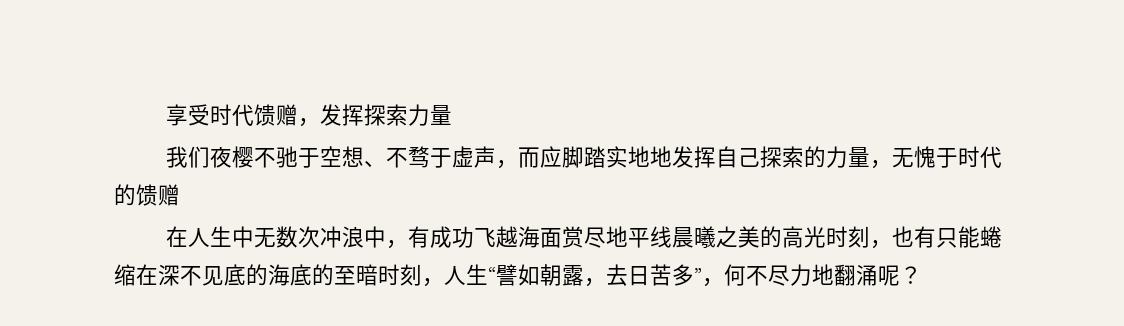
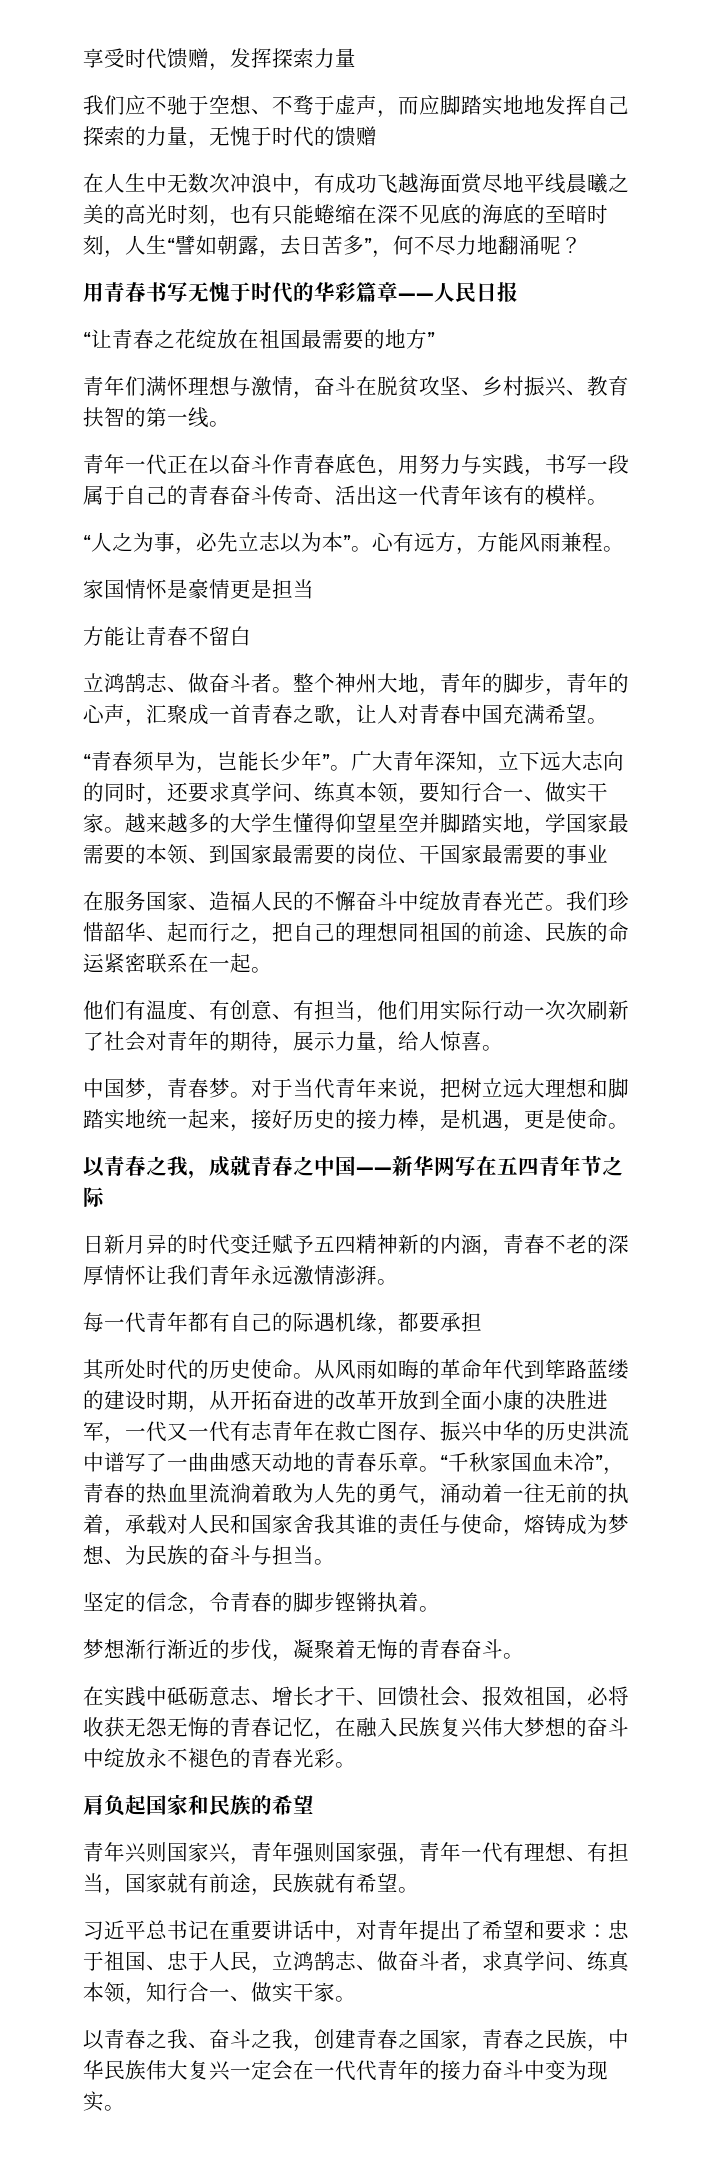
- 我们夜樱不驰于空想、不骛于虚声，而应脚踏实地地发挥自己探索的力量，无愧于时代的馈赠
+ 我们应不驰于空想、不骛于虚声，而应脚踏实地地发挥自己探索的力量，无愧于时代的馈赠
+ 用青春书写无愧于时代的华彩篇章——人民日报
+ “让青春之花绽放在祖国最需要的地方”
+ 青年们满怀理想与激情，奋斗在脱贫攻坚、乡村振兴、教育扶智的第一线。
+ 青年一代正在以奋斗作青春底色，用努力与实践，书写一段属于自己的青春奋斗传奇、活出这一代青年该有的模样。
+ “人之为事，必先立志以为本”。心有远方，方能风雨兼程。
+ 家国情怀是豪情更是担当
+ 方能让青春不留白
+ 立鸿鹄志、做奋斗者。整个神州大地，青年的脚步，青年的心声，汇聚成一首青春之歌，让人对青春中国充满希望。
+ “青春须早为，岂能长少年”。广大青年深知，立下远大志向的同时，还要求真学问、练真本领，要知行合一、做实干家。越来越多的大学生懂得仰望星空并脚踏实地，学国家最需要的本领、到国家最需要的岗位、干国家最需要的事业
+ 在服务国家、造福人民的不懈奋斗中绽放青春光芒。我们珍惜韶华、起而行之，把自己的理想同祖国的前途、民族的命运紧密联系在一起。
+ 他们有温度、有创意、有担当，他们用实际行动一次次刷新了社会对青年的期待，展示力量，给人惊喜。
+ 中国梦，青春梦。对于当代青年来说，把树立远大理想和脚踏实地统一起来，接好历史的接力棒，是机遇，更是使命。
+ 以青春之我，成就青春之中国——新华网写在五四青年节之际
+ 日新月异的时代变迁赋予五四精神新的内涵，青春不老的深厚情怀让我们青年永远激情澎湃。
+ 每一代青年都有自己的际遇机缘，都要承担
+ 其所处时代的历史使命。从风雨如晦的革命年代到筚路蓝缕的建设时期，从开拓奋进的改革开放到全面小康的决胜进军，一代又一代有志青年在救亡图存、振兴中华的历史洪流中谱写了一曲曲感天动地的青春乐章。“千秋家国血未冷”，青春的热血里流淌着敢为人先的勇气，涌动着一往无前的执着，承载对人民和国家舍我其谁的责任与使命，熔铸成为梦想、为民族的奋斗与担当。
+ 坚定的信念，令青春的脚步铿锵执着。
+ 梦想渐行渐近的步伐，凝聚着无悔的青春奋斗。
+ 在实践中砥砺意志、增长才干、回馈社会、报效祖国，必将收获无怨无悔的青春记忆，在融入民族复兴伟大梦想的奋斗中绽放永不褪色的青春光彩。
+ 肩负起国家和民族的希望
+ 青年兴则国家兴，青年强则国家强，青年一代有理想、有担当，国家就有前途，民族就有希望。
+ 习近平总书记在重要讲话中，对青年提出了希望和要求：忠于祖国、忠于人民，立鸿鹄志、做奋斗者，求真学问、练真本领，知行合一、做实干家。
+ 以青春之我、奋斗之我，创建青春之国家，青春之民族，中华民族伟大复兴一定会在一代代青年的接力奋斗中变为现实。

